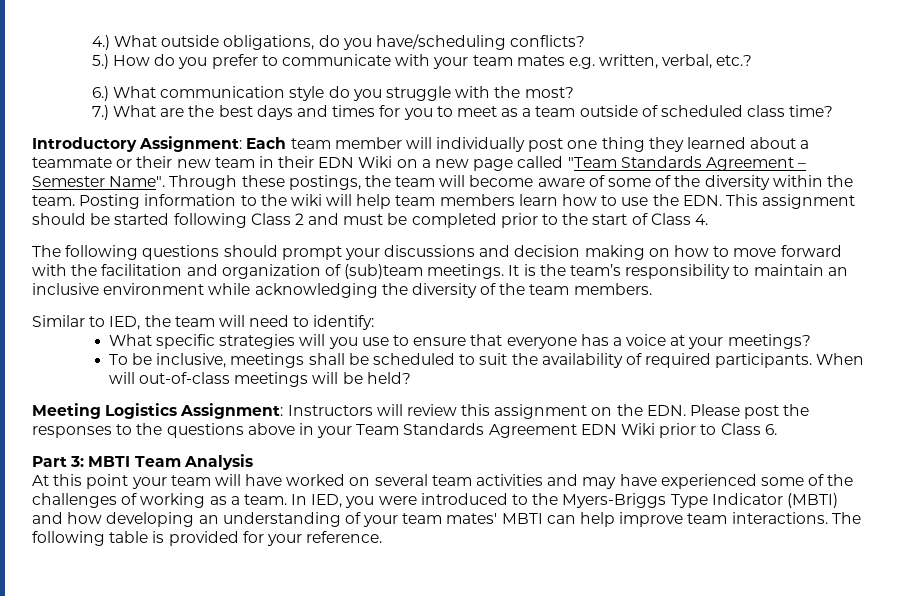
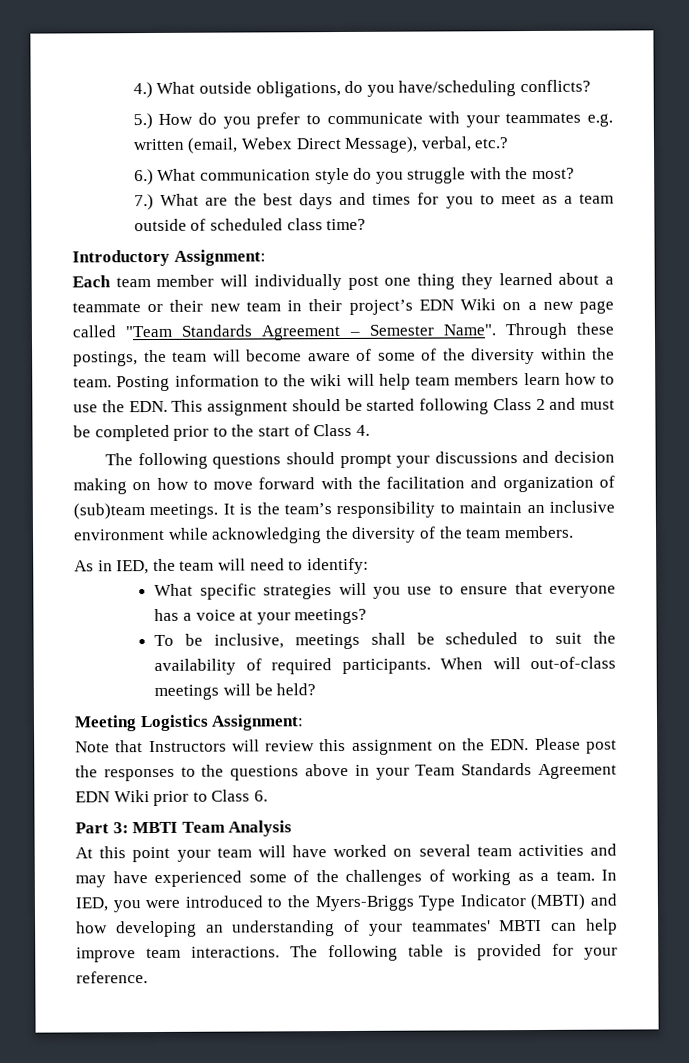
- 5.) How do you prefer to communicate with your team mates e.g. written, verbal, etc.?
+ 5.) How do you prefer to communicate with your teammates e.g. written (email, Webex Direct Message), verbal, etc.?
- Introductory Assignment: Each team member will individually post one thing they learned about a teammate or their new team in their EDN Wiki on a new page called "Team Standards Agreement – Semester Name".
+ Introductory Assignment:
+ Each team member will individually post one thing they learned about a teammate or their new team in their project’s EDN Wiki on a new page called "Team Standards Agreement – Semester Name".
- Similar to IED, the team will need to identify:
+ As in IED, the team will need to identify:
- Meeting Logistics Assignment: Instructors will review this assignment on the EDN. Please post the responses to the questions above in your Team Standards Agreement EDN Wiki prior to Class 6.
+ Meeting Logistics Assignment:
+ Note that Instructors will review this assignment on the EDN. Please post the responses to the questions above in your Team Standards Agreement EDN Wiki prior to Class 6.
- In IED, you were introduced to the Myers-Briggs Type Indicator (MBTI) and how developing an understanding of your team mates' MBTI can help improve team interactions.
+ In IED, you were introduced to the Myers-Briggs Type Indicator (MBTI) and how developing an understanding of your teammates' MBTI can help improve team interactions.

